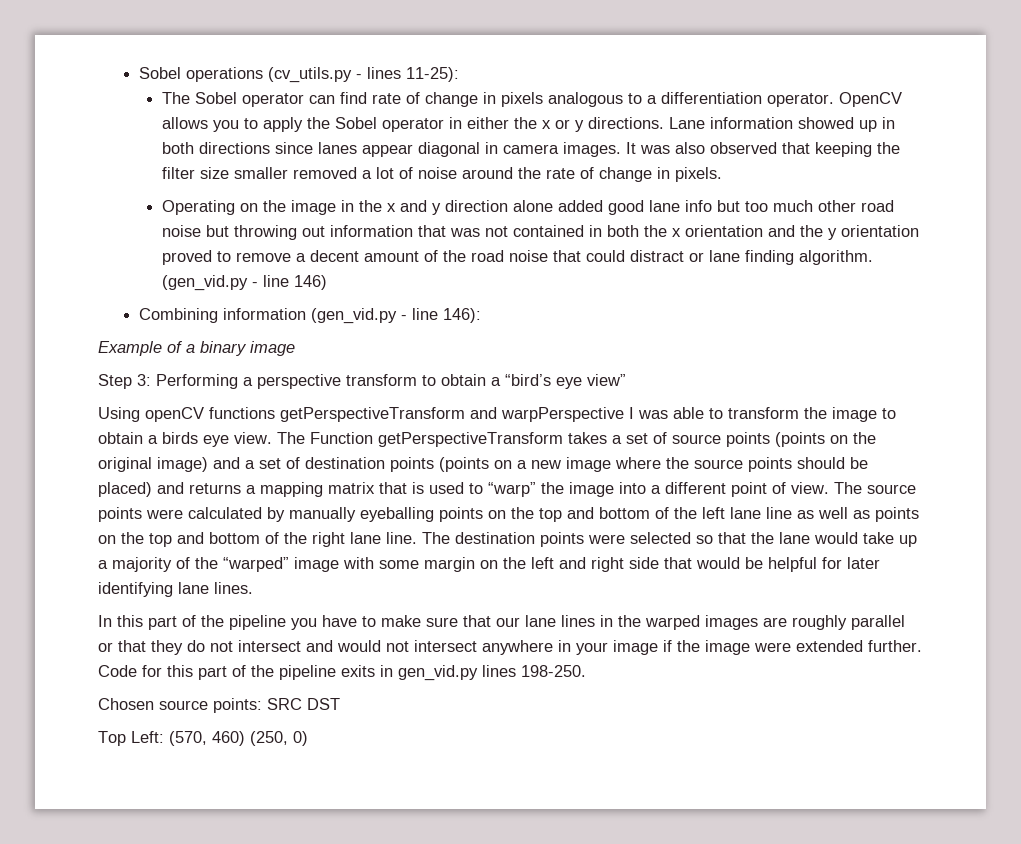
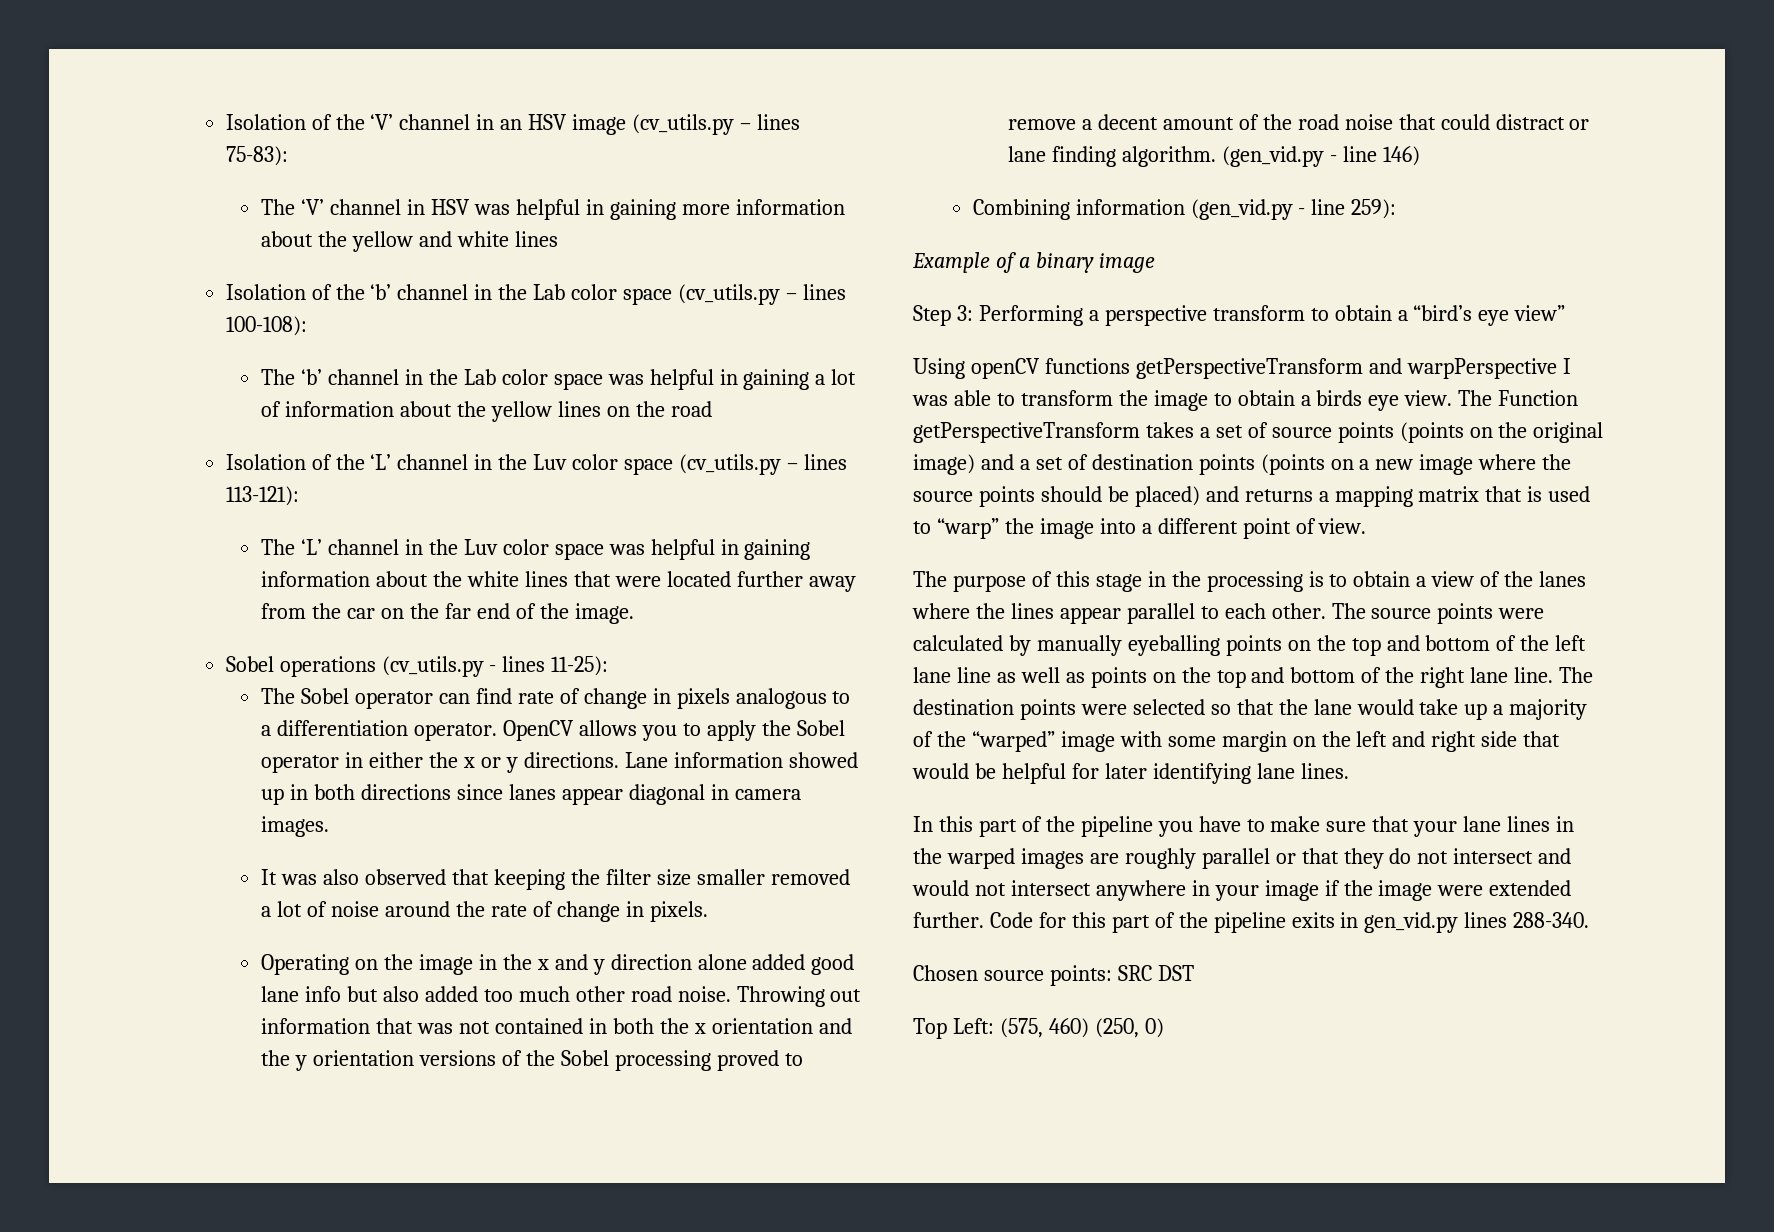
+ Isolation of the ‘V’ channel in an HSV image (cv_utils.py – lines 75-83):
+ The ‘V’ channel in HSV was helpful in gaining more information about the yellow and white lines
+ Isolation of the ‘b’ channel in the Lab color space (cv_utils.py – lines 100-108):
+ The ‘b’ channel in the Lab color space was helpful in gaining a lot of information about the yellow lines on the road
+ Isolation of the ‘L’ channel in the Luv color space (cv_utils.py – lines 113-121):
+ The ‘L’ channel in the Luv color space was helpful in gaining information about the white lines that were located further away from the car on the far end of the image.
- Lane information showed up in both directions since lanes appear diagonal in camera images. It was also observed that keeping the filter size smaller removed a lot of noise around the rate of change in pixels.
+ Lane information showed up in both directions since lanes appear diagonal in camera images.
+ It was also observed that keeping the filter size smaller removed a lot of noise around the rate of change in pixels.
- Operating on the image in the x and y direction alone added good lane info but too much other road noise but throwing out information that was not contained in both the x orientation and the y orientation proved to remove a decent amount of the road noise that could distract or lane finding algorithm.
+ Operating on the image in the x and y direction alone added good lane info but also added too much other road noise. Throwing out information that was not contained in both the x orientation and the y orientation versions of the Sobel processing proved to remove a decent amount of the road noise that could distract or lane finding algorithm.
- Combining information (gen_vid.py - line 146):
+ Combining information (gen_vid.py - line 259):
- The Function getPerspectiveTransform takes a set of source points (points on the original image) and a set of destination points (points on a new image where the source points should be placed) and returns a mapping matrix that is used to “warp” the image into a different point of view. The source points were calculated by manually eyeballing points on the top and bottom of the left lane line as well as points on the top and bottom of the right lane line.
+ The Function getPerspectiveTransform takes a set of source points (points on the original image) and a set of destination points (points on a new image where the source points should be placed) and returns a mapping matrix that is used to “warp” the image into a different point of view.
+ The purpose of this stage in the processing is to obtain a view of the lanes where the lines appear parallel to each other. The source points were calculated by manually eyeballing points on the top and bottom of the left lane line as well as points on the top and bottom of the right lane line.
- In this part of the pipeline you have to make sure that our lane lines in the warped images are roughly parallel or that they do not intersect and would not intersect anywhere in your image if the image were extended further.
+ In this part of the pipeline you have to make sure that your lane lines in the warped images are roughly parallel or that they do not intersect and would not intersect anywhere in your image if the image were extended further.
- Code for this part of the pipeline exits in gen_vid.py lines 198-250.
+ Code for this part of the pipeline exits in gen_vid.py lines 288-340.
- Top Left: (570, 460) (250, 0)
+ Top Left: (575, 460) (250, 0)

